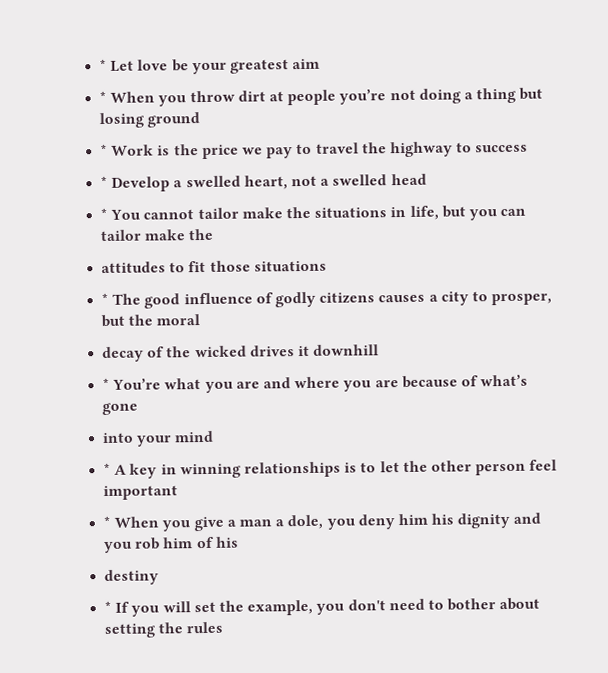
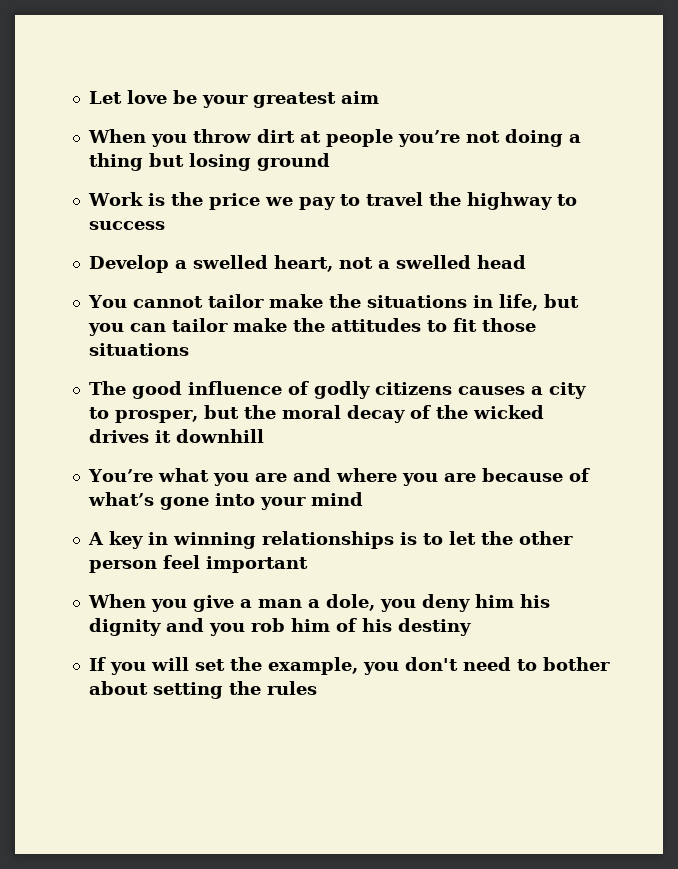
- * Let love be your greatest aim
+ Let love be your greatest aim
- * When you throw dirt at people you’re not doing a thing but losing ground
+ When you throw dirt at people you’re not doing a thing but losing ground
- * Work is the price we pay to travel the highway to success
+ Work is the price we pay to travel the highway to success
- * Develop a swelled heart, not a swelled head
+ Develop a swelled heart, not a swelled head
- * You cannot tailor make the situations in life, but you can tailor make the
- attitudes to fit those situations
+ You cannot tailor make the situations in life, but you can tailor make the attitudes to fit those situations
- * The good influence of godly citizens causes a city to prosper, but the moral
- decay of the wicked drives it downhill
+ The good influence of godly citizens causes a city to prosper, but the moral decay of the wicked drives it downhill
- * You’re what you are and where you are because of what’s gone
- into your mind
+ You’re what you are and where you are because of what’s gone into your mind
- * A key in winning relationships is to let the other person feel important
+ A key in winning relationships is to let the other person feel important
- * When you give a man a dole, you deny him his dignity and you rob him of his
- destiny
+ When you give a man a dole, you deny him his dignity and you rob him of his destiny
- * If you will set the example, you don't need to bother about setting the rules
+ If you will set the example, you don't need to bother about setting the rules

